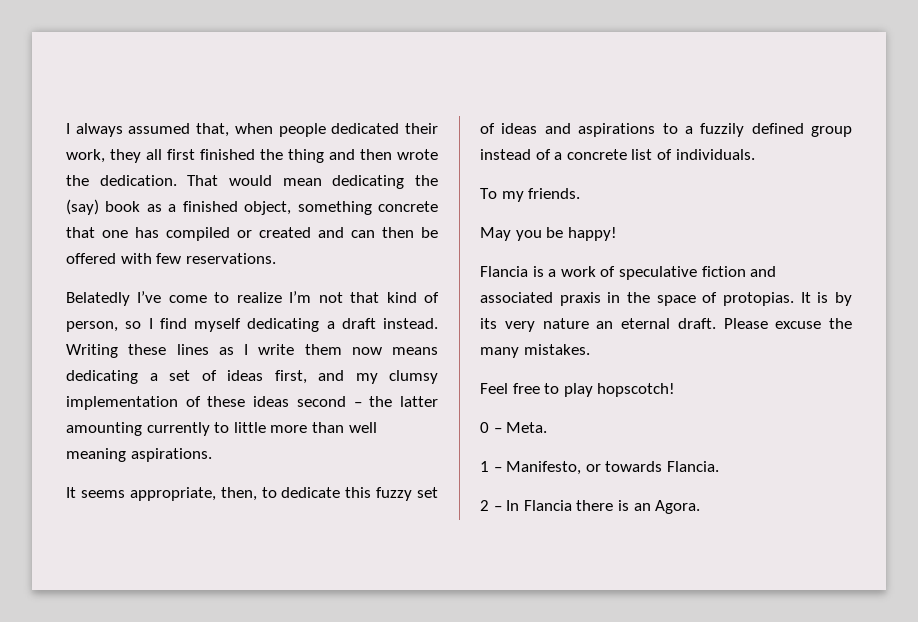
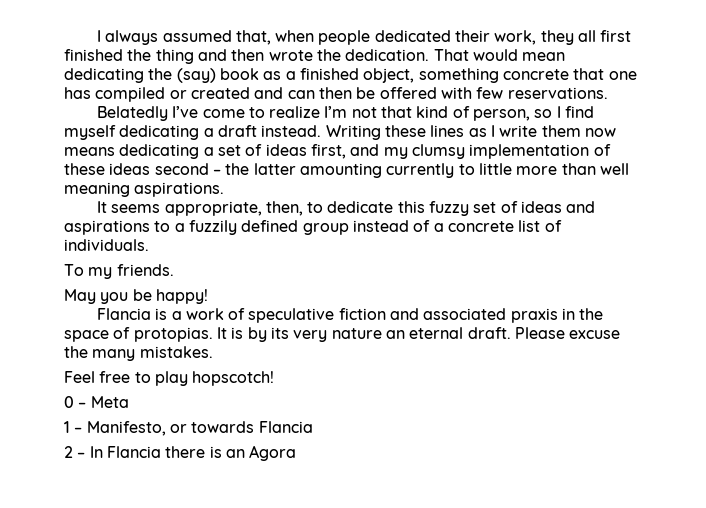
- 0 – Meta.
+ 0 – Meta
- 1 – Manifesto, or towards Flancia.
+ 1 – Manifesto, or towards Flancia
- 2 – In Flancia there is an Agora.
+ 2 – In Flancia there is an Agora

